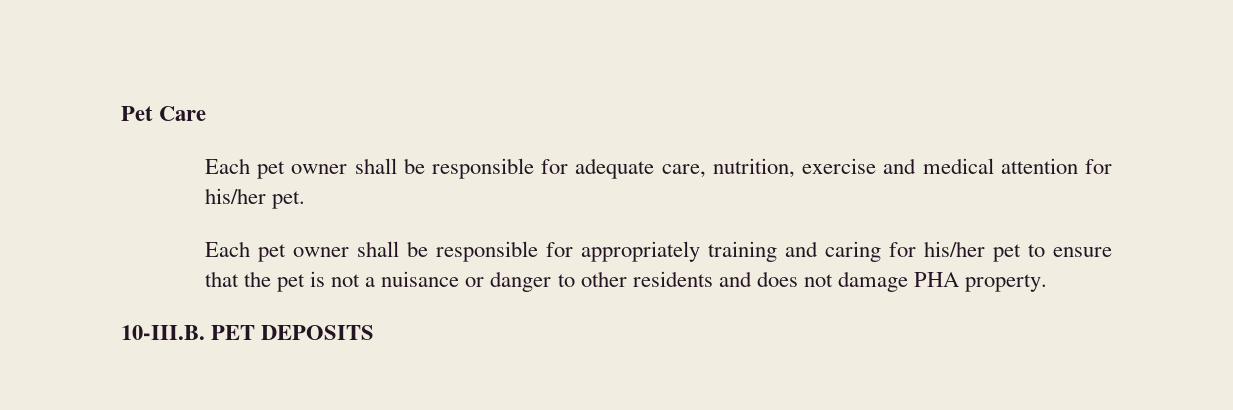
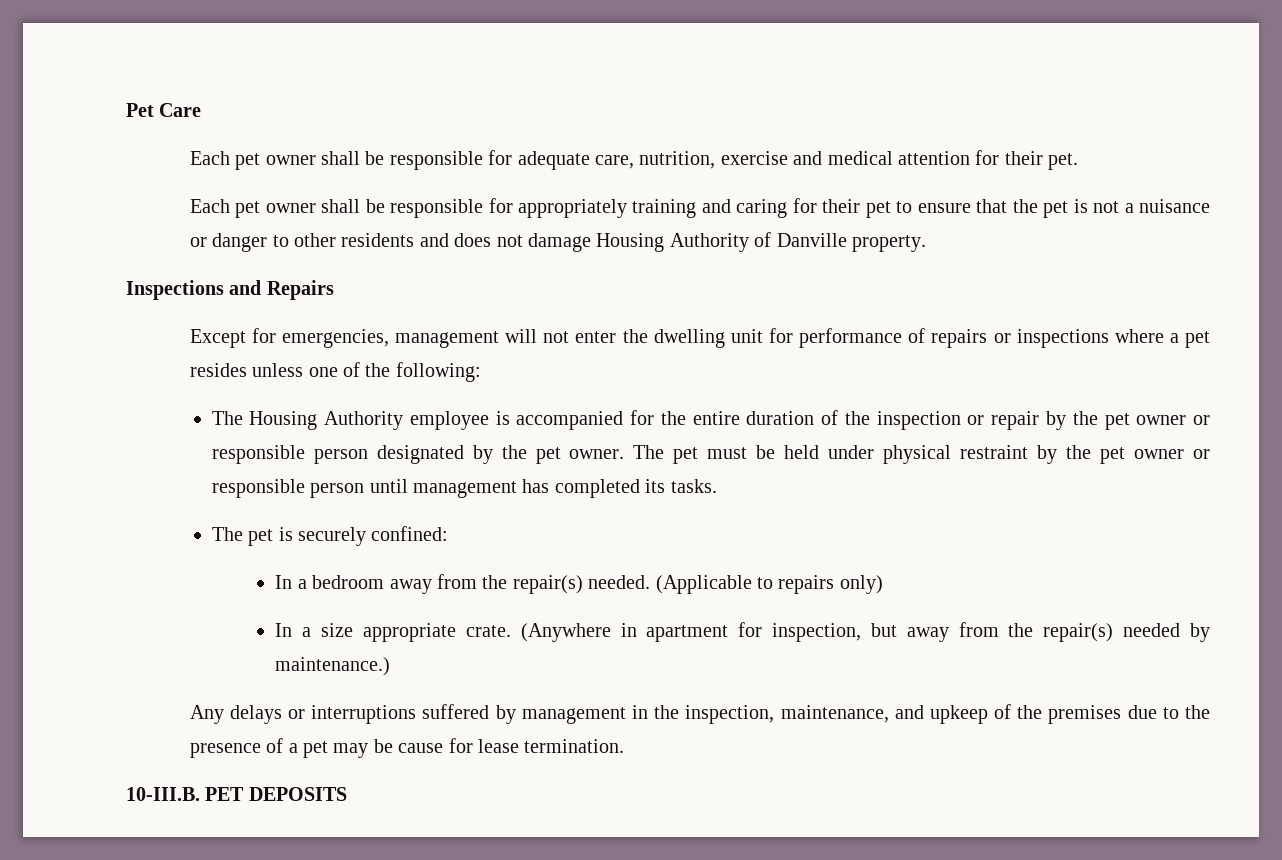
- Each pet owner shall be responsible for adequate care, nutrition, exercise and medical attention for his/her pet.
+ Each pet owner shall be responsible for adequate care, nutrition, exercise and medical attention for their pet.
- Each pet owner shall be responsible for appropriately training and caring for his/her pet to ensure that the pet is not a nuisance or danger to other residents and does not damage PHA property.
+ Each pet owner shall be responsible for appropriately training and caring for their pet to ensure that the pet is not a nuisance or danger to other residents and does not damage Housing Authority of Danville property.
+ Inspections and Repairs
+ Except for emergencies, management will not enter the dwelling unit for performance of repairs or inspections where a pet resides unless one of the following:
+ The Housing Authority employee is accompanied for the entire duration of the inspection or repair by the pet owner or responsible person designated by the pet owner. The pet must be held under physical restraint by the pet owner or responsible person until management has completed its tasks.
+ The pet is securely confined:
+ In a bedroom away from the repair(s) needed. (Applicable to repairs only)
+ In a size appropriate crate. (Anywhere in apartment for inspection, but away from the repair(s) needed by maintenance.)
+ Any delays or interruptions suffered by management in the inspection, maintenance, and upkeep of the premises due to the presence of a pet may be cause for lease termination.

